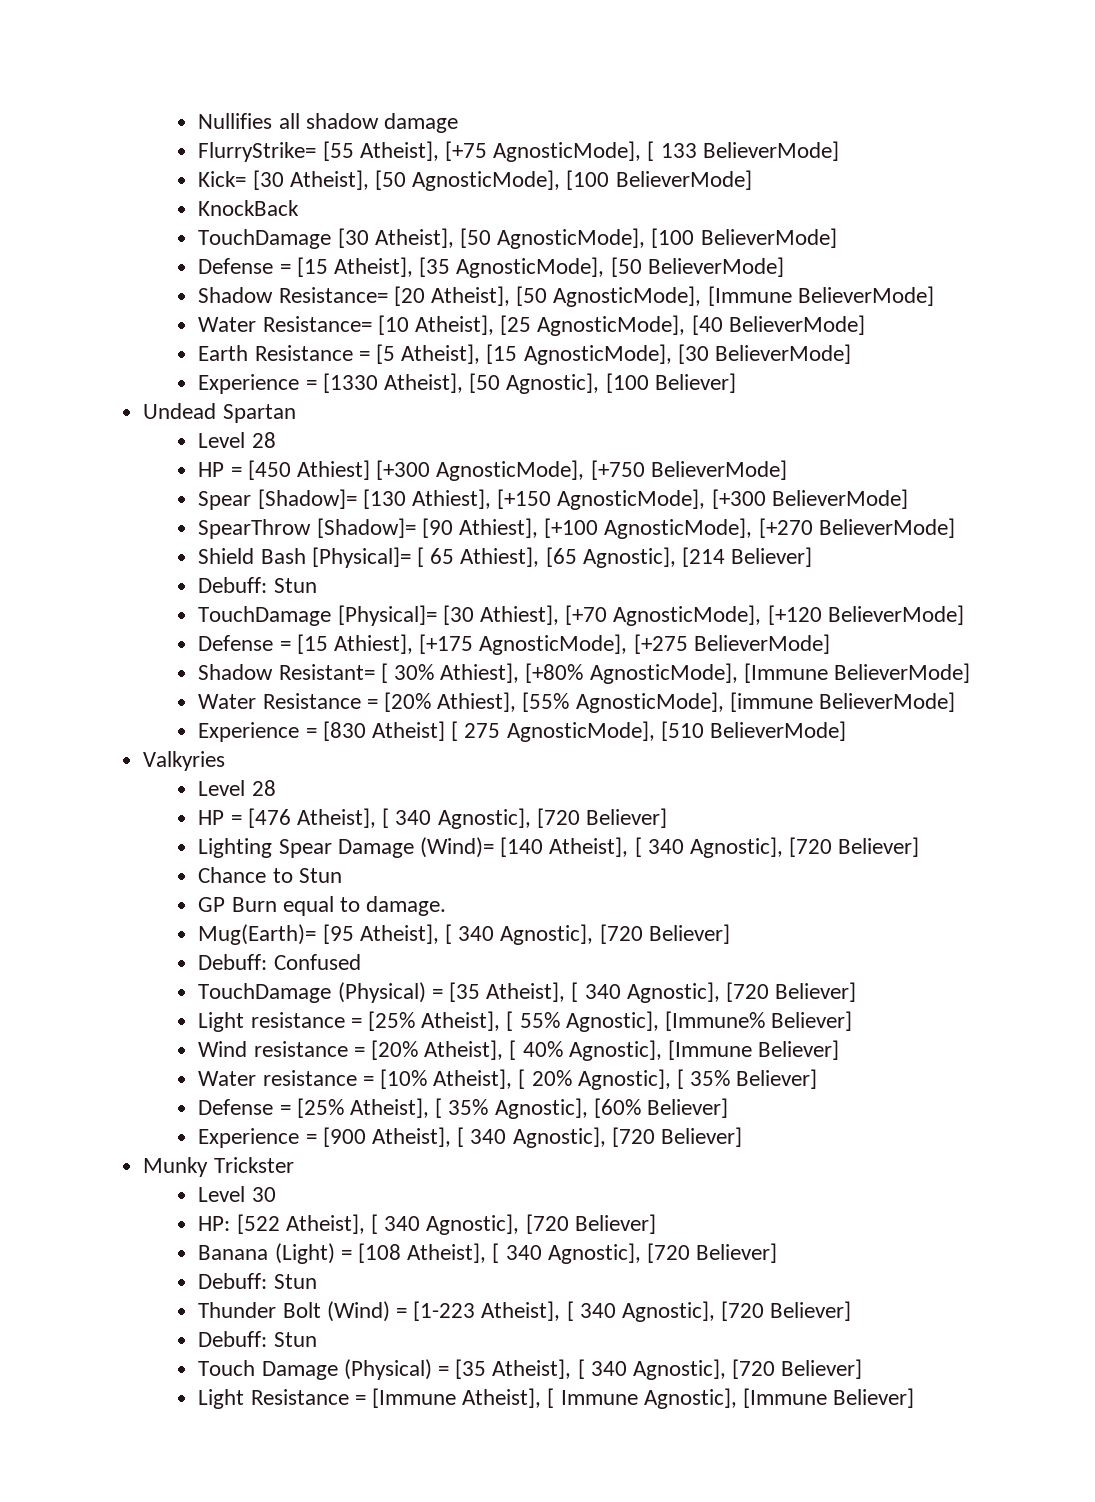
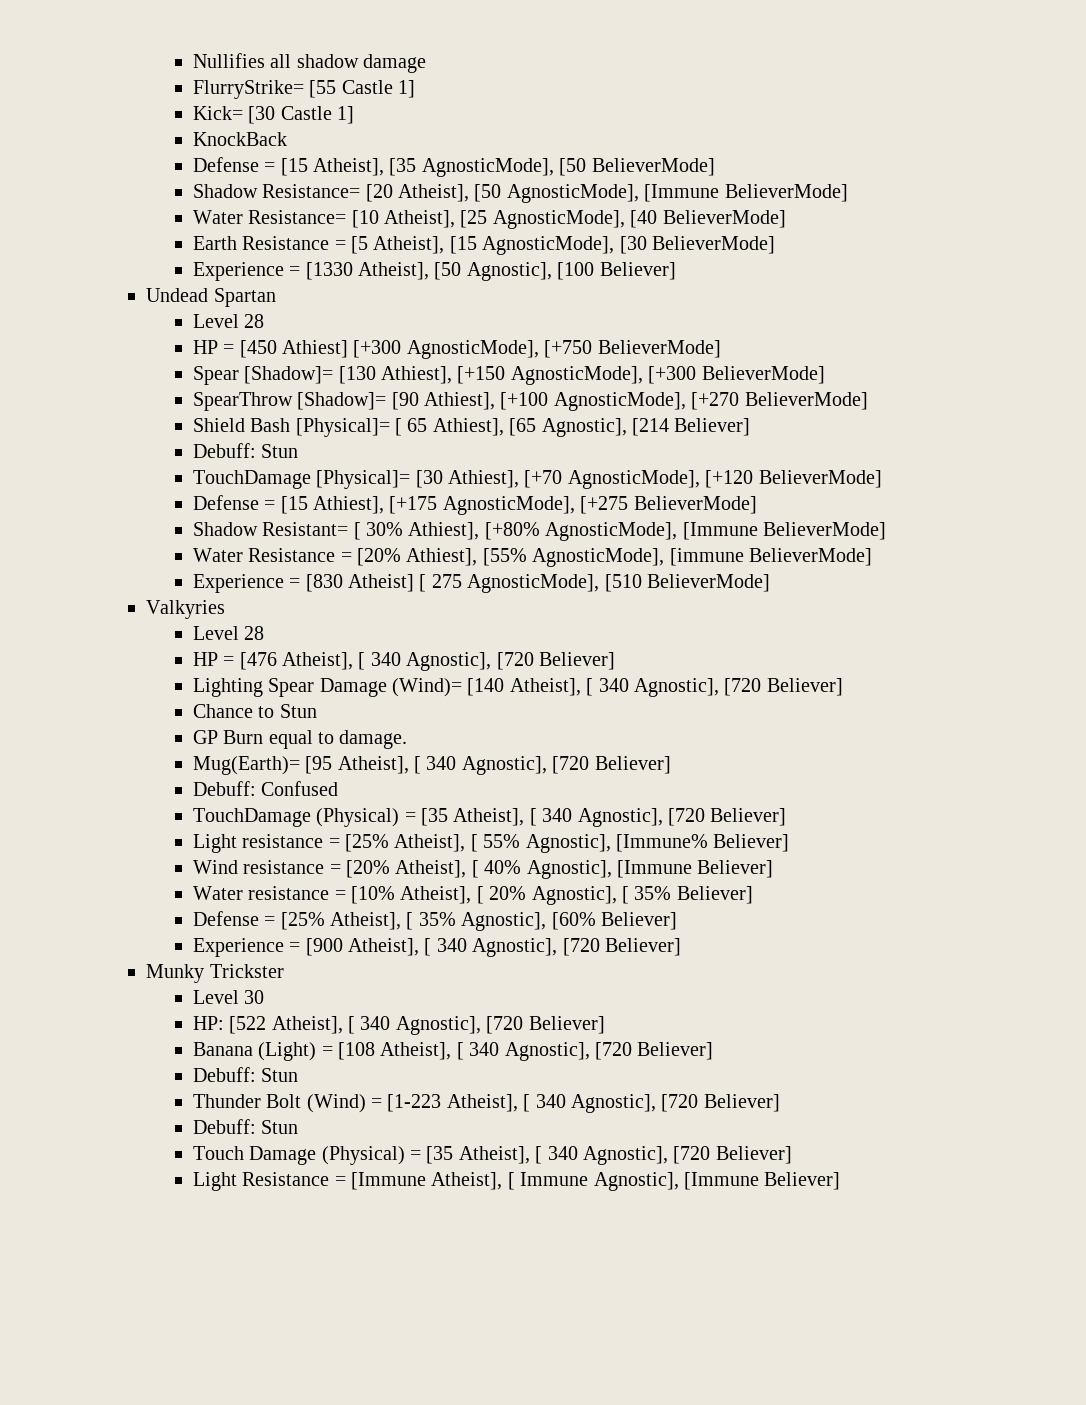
- FlurryStrike= [55 Atheist], [+75 AgnosticMode], [ 133 BelieverMode]
- Kick= [30 Atheist], [50 AgnosticMode], [100 BelieverMode]
+ FlurryStrike= [55 Castle 1]
+ Kick= [30 Castle 1]
  KnockBack
- TouchDamage [30 Atheist], [50 AgnosticMode], [100 BelieverMode]

